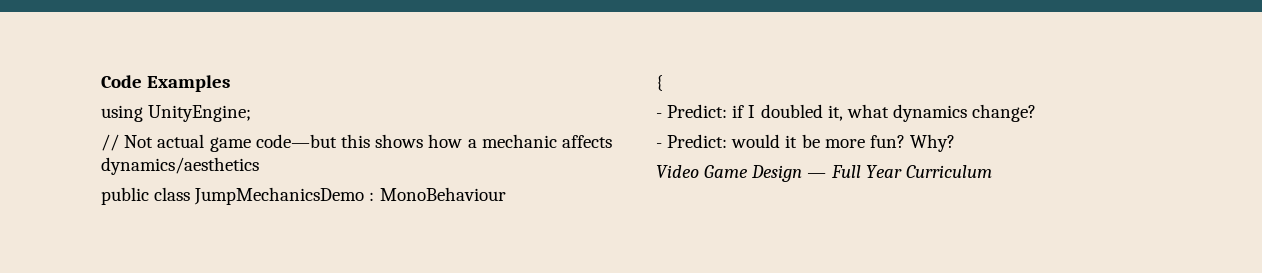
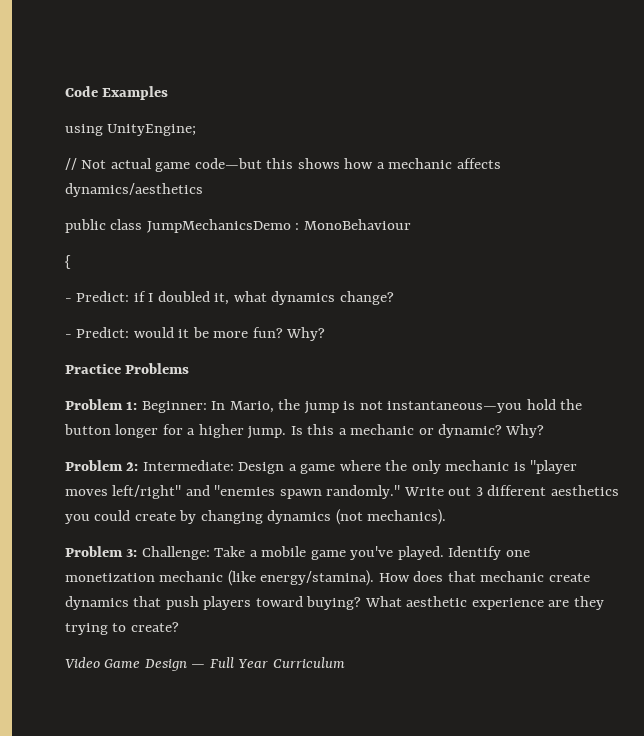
+ Practice Problems
+ Problem 1: Beginner: In Mario, the jump is not instantaneous—you hold the button longer for a higher jump. Is this a mechanic or dynamic? Why?
+ Problem 2: Intermediate: Design a game where the only mechanic is "player moves left/right" and "enemies spawn randomly." Write out 3 different aesthetics you could create by changing dynamics (not mechanics).
+ Problem 3: Challenge: Take a mobile game you've played. Identify one monetization mechanic (like energy/stamina). How does that mechanic create dynamics that push players toward buying? What aesthetic experience are they trying to create?

